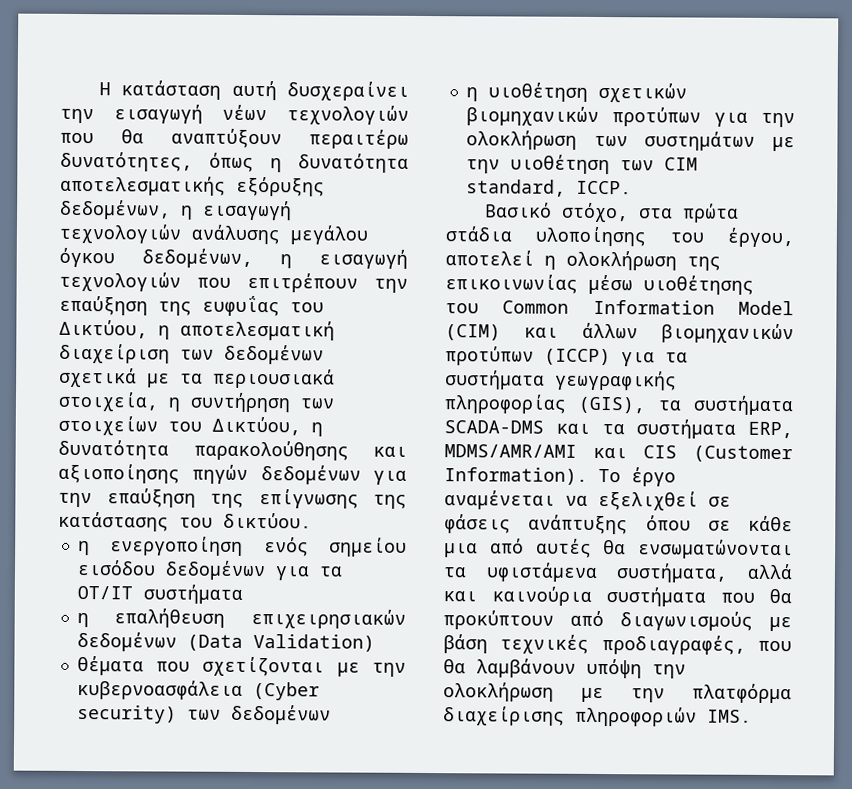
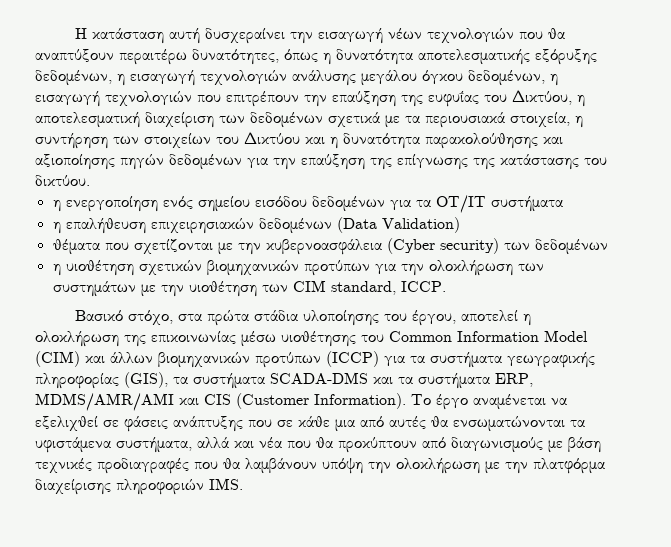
- Η κατάσταση αυτή δυσχεραίνει την εισαγωγή νέων τεχνολογιών που θα αναπτύξουν περαιτέρω δυνατότητες, όπως η δυνατότητα αποτελεσματικής εξόρυξης δεδομένων, η εισαγωγή τεχνολογιών ανάλυσης μεγάλου όγκου δεδομένων, η εισαγωγή τεχνολογιών που επιτρέπουν την επαύξηση της ευφυΐας του Δικτύου, η αποτελεσματική διαχείριση των δεδομένων σχετικά με τα περιουσιακά στοιχεία, η συντήρηση των στοιχείων του Δικτύου, η δυνατότητα παρακολούθησης και αξιοποίησης πηγών δεδομένων για την επαύξηση της επίγνωσης της κατάστασης του δικτύου.
+ Η κατάσταση αυτή δυσχεραίνει την εισαγωγή νέων τεχνολογιών που θα αναπτύξουν περαιτέρω δυνατότητες, όπως η δυνατότητα αποτελεσματικής εξόρυξης δεδομένων, η εισαγωγή τεχνολογιών ανάλυσης μεγάλου όγκου δεδομένων, η εισαγωγή τεχνολογιών που επιτρέπουν την επαύξηση της ευφυΐας του Δικτύου, η αποτελεσματική διαχείριση των δεδομένων σχετικά με τα περιουσιακά στοιχεία, η συντήρηση των στοιχείων του Δικτύου και η δυνατότητα παρακολούθησης και αξιοποίησης πηγών δεδομένων για την επαύξηση της επίγνωσης της κατάστασης του δικτύου.
- Το έργο αναμένεται να εξελιχθεί σε φάσεις ανάπτυξης όπου σε κάθε μια από αυτές θα ενσωματώνονται τα υφιστάμενα συστήματα, αλλά και καινούρια συστήματα που θα προκύπτουν από διαγωνισμούς με βάση τεχνικές προδιαγραφές, που θα λαμβάνουν υπόψη την ολοκλήρωση με την πλατφόρμα διαχείρισης πληροφοριών IMS.
+ Το έργο αναμένεται να εξελιχθεί σε φάσεις ανάπτυξης που σε κάθε μια από αυτές θα ενσωματώνονται τα υφιστάμενα συστήματα, αλλά και νέα που θα προκύπτουν από διαγωνισμούς με βάση τεχνικές προδιαγραφές που θα λαμβάνουν υπόψη την ολοκλήρωση με την πλατφόρμα διαχείρισης πληροφοριών IMS.

